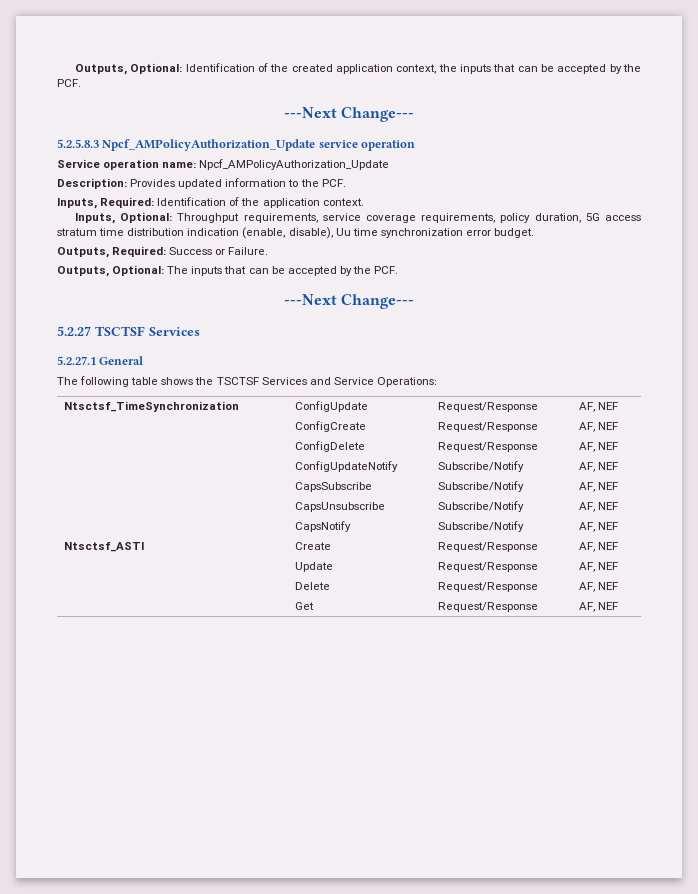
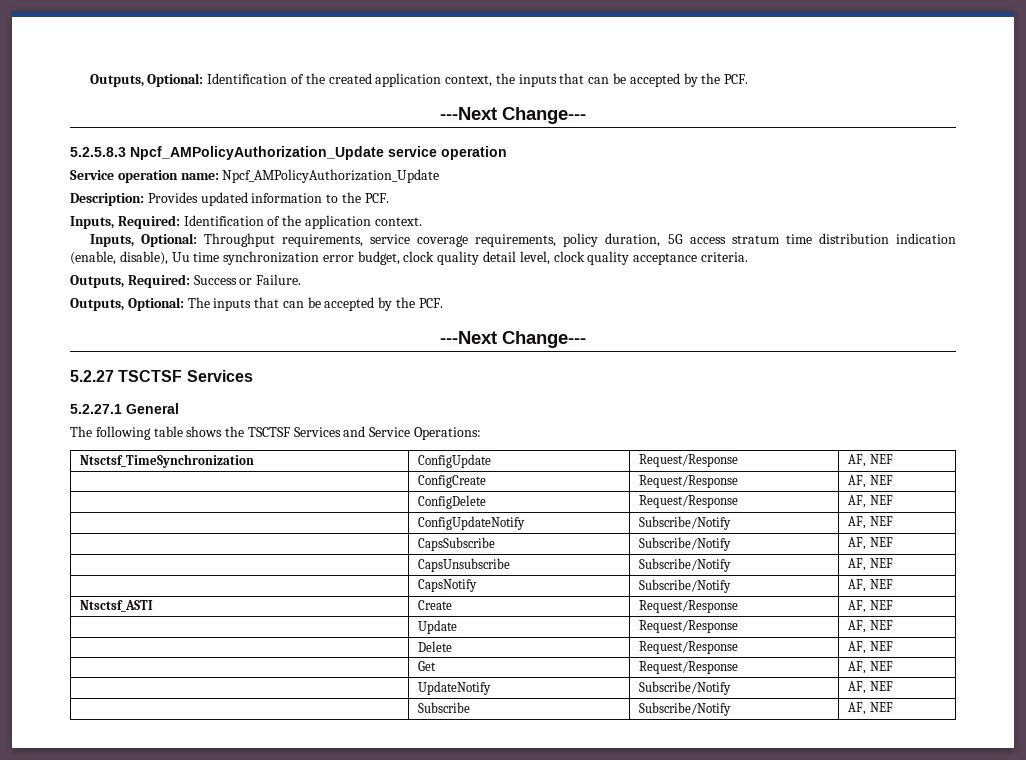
- Inputs, Optional: Throughput requirements, service coverage requirements, policy duration, 5G access stratum time distribution indication (enable, disable), Uu time synchronization error budget.
+ Inputs, Optional: Throughput requirements, service coverage requirements, policy duration, 5G access stratum time distribution indication (enable, disable), Uu time synchronization error budget, clock quality detail level, clock quality acceptance criteria.
+ | UpdateNotify | Subscribe/Notify | AF, NEF
+ | Subscribe | Subscribe/Notify | AF, NEF

